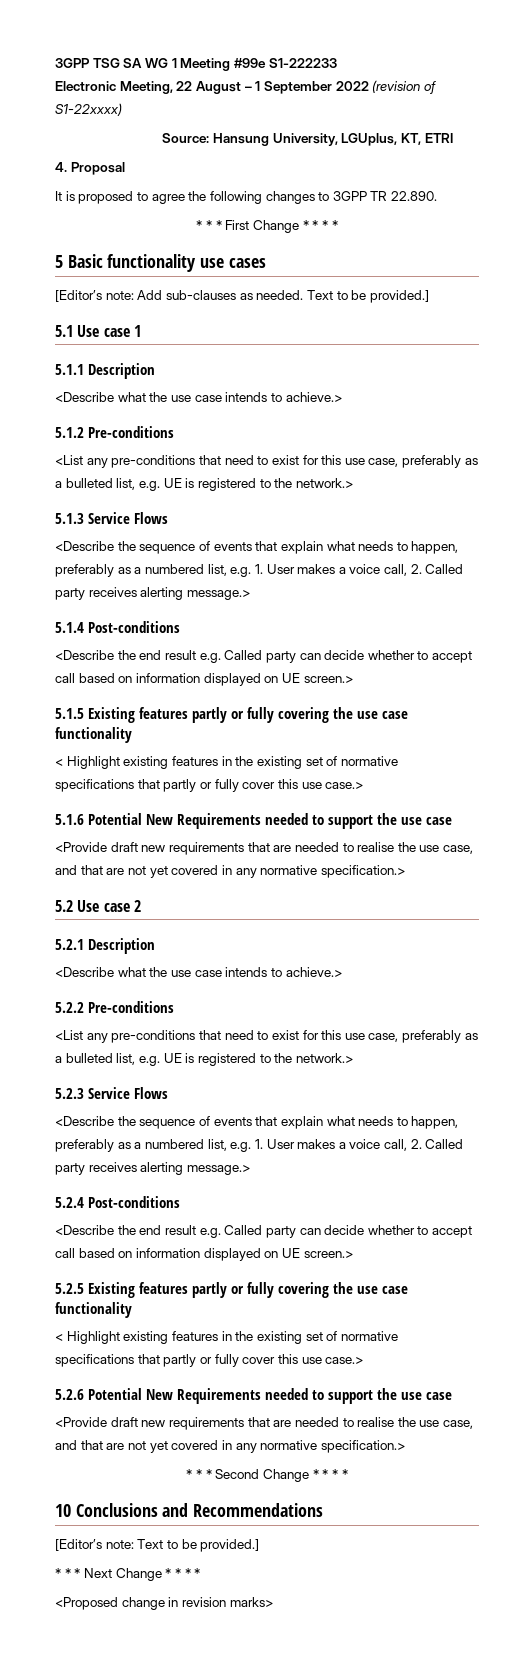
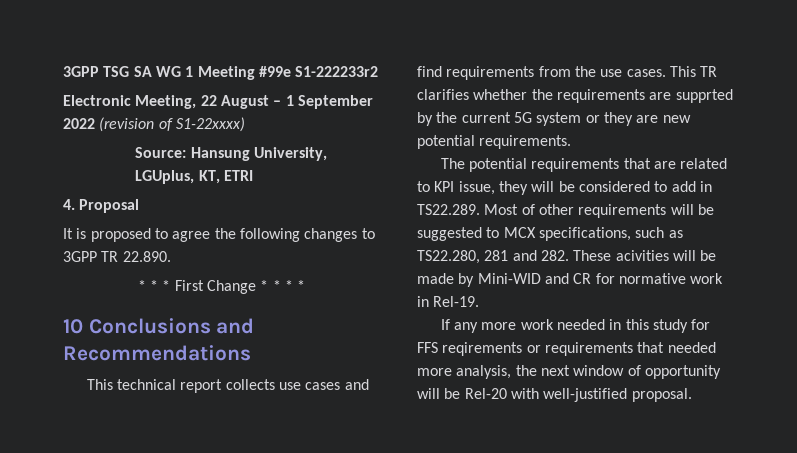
- 3GPP TSG SA WG 1 Meeting #99e S1-222233
+ 3GPP TSG SA WG 1 Meeting #99e S1-222233r2
- 5 Basic functionality use cases
- [Editor’s note: Add sub-clauses as needed. Text to be provided.]
- 5.1 Use case 1
- 5.1.1 Description
- <Describe what the use case intends to achieve.>
- 5.1.2 Pre-conditions
- <List any pre-conditions that need to exist for this use case, preferably as a bulleted list, e.g. UE is registered to the network.>
- 5.1.3 Service Flows
- <Describe the sequence of events that explain what needs to happen, preferably as a numbered list, e.g. 1. User makes a voice call, 2. Called party receives alerting message.>
- 5.1.4 Post-conditions
- <Describe the end result e.g. Called party can decide whether to accept call based on information displayed on UE screen.>
- 5.1.5 Existing features partly or fully covering the use case functionality
- < Highlight existing features in the existing set of normative specifications that partly or fully cover this use case.>
- 5.1.6 Potential New Requirements needed to support the use case
- <Provide draft new requirements that are needed to realise the use case, and that are not yet covered in any normative specification.>
- 5.2 Use case 2
- 5.2.1 Description
- <Describe what the use case intends to achieve.>
- 5.2.2 Pre-conditions
- <List any pre-conditions that need to exist for this use case, preferably as a bulleted list, e.g. UE is registered to the network.>
- 5.2.3 Service Flows
- <Describe the sequence of events that explain what needs to happen, preferably as a numbered list, e.g. 1. User makes a voice call, 2. Called party receives alerting message.>
- 5.2.4 Post-conditions
- <Describe the end result e.g. Called party can decide whether to accept call based on information displayed on UE screen.>
- 5.2.5 Existing features partly or fully covering the use case functionality
- < Highlight existing features in the existing set of normative specifications that partly or fully cover this use case.>
- 5.2.6 Potential New Requirements needed to support the use case
- <Provide draft new requirements that are needed to realise the use case, and that are not yet covered in any normative specification.>
- * * * Second Change * * * *
  10 Conclusions and Recommendations
- [Editor’s note: Text to be provided.]
- * * * Next Change * * * *
- <Proposed change in revision marks>
+ This technical report collects use cases and find requirements from the use cases. This TR clarifies whether the requirements are supprted by the current 5G system or they are new potential requirements.
+ The potential requirements that are related to KPI issue, they will be considered to add in TS22.289. Most of other requirements will be suggested to MCX specifications, such as TS22.280, 281 and 282. These acivities will be made by Mini-WID and CR for normative work in Rel-19.
+ If any more work needed in this study for FFS reqirements or requirements that needed more analysis, the next window of opportunity will be Rel-20 with well-justified proposal.

